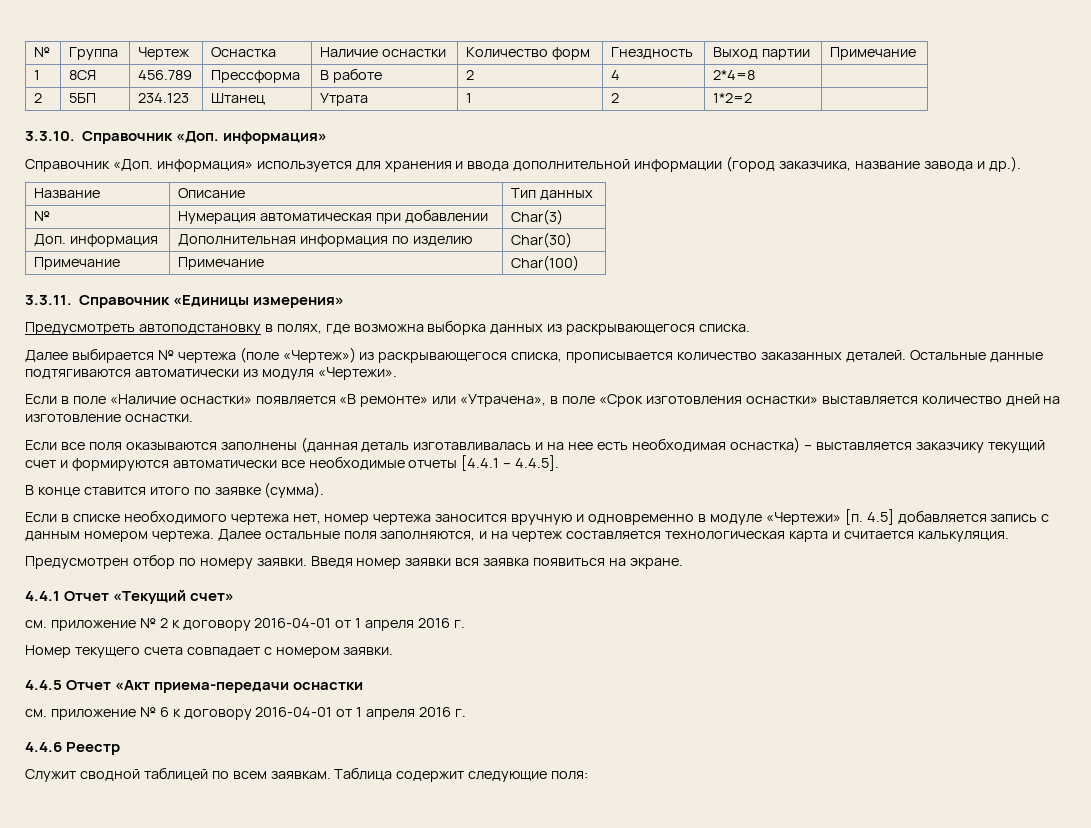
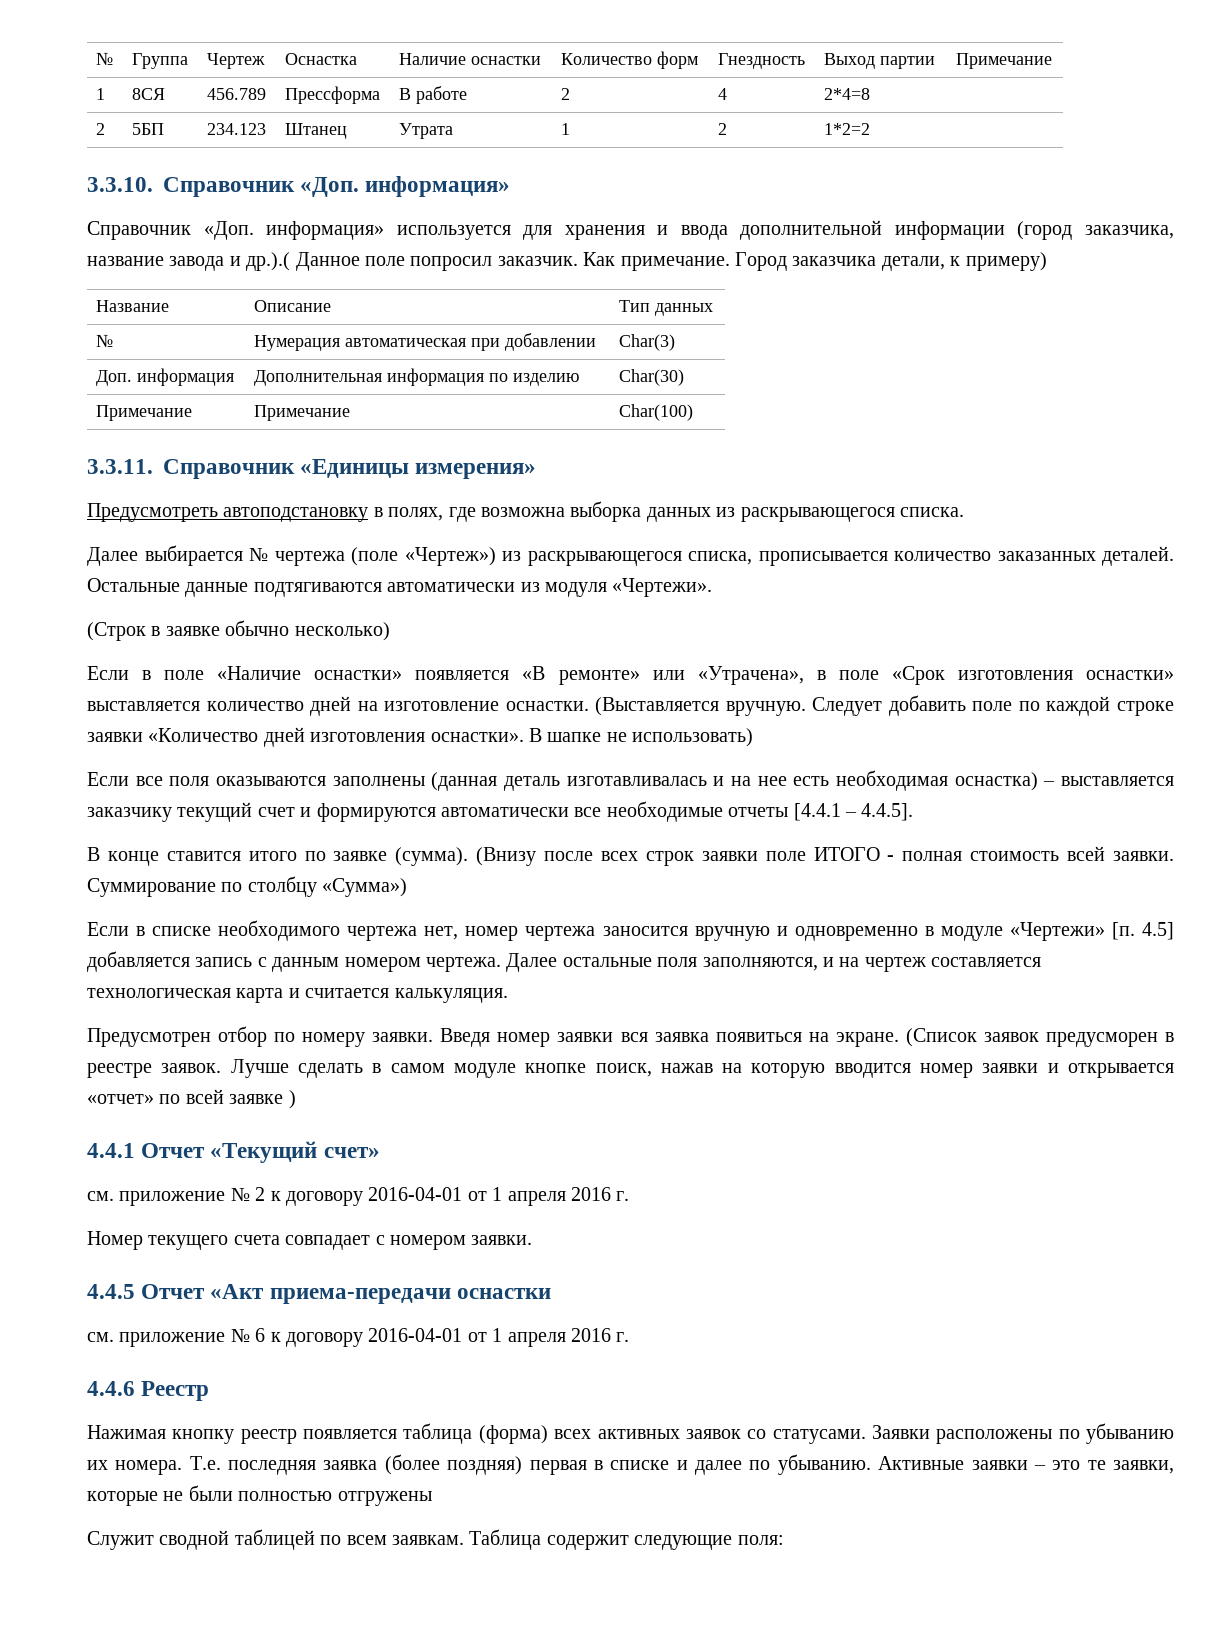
- Справочник «Доп. информация» используется для хранения и ввода дополнительной информации (город заказчика, название завода и др.).
+ Справочник «Доп. информация» используется для хранения и ввода дополнительной информации (город заказчика, название завода и др.).( Данное поле попросил заказчик. Как примечание. Город заказчика детали, к примеру)
+ (Строк в заявке обычно несколько)
+ (Выставляется вручную. Следует добавить поле по каждой строке заявки «Количество дней изготовления оснастки». В шапке не использовать)
+ (Внизу после всех строк заявки поле ИТОГО - полная стоимость всей заявки. Суммирование по столбцу «Сумма»)
+ (Список заявок предусморен в реестре заявок. Лучше сделать в самом модуле кнопке поиск, нажав на которую вводится номер заявки и открывается «отчет» по всей заявке )
+ Нажимая кнопку реестр появляется таблица (форма) всех активных заявок со статусами. Заявки расположены по убыванию их номера. Т.е. последняя заявка (более поздняя) первая в списке и далее по убыванию. Активные заявки – это те заявки, которые не были полностью отгружены

